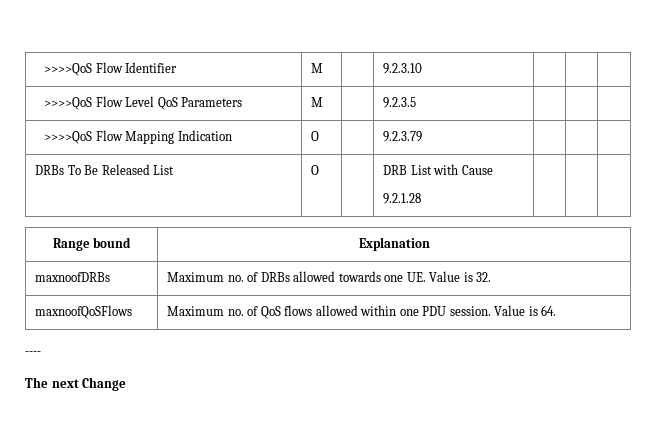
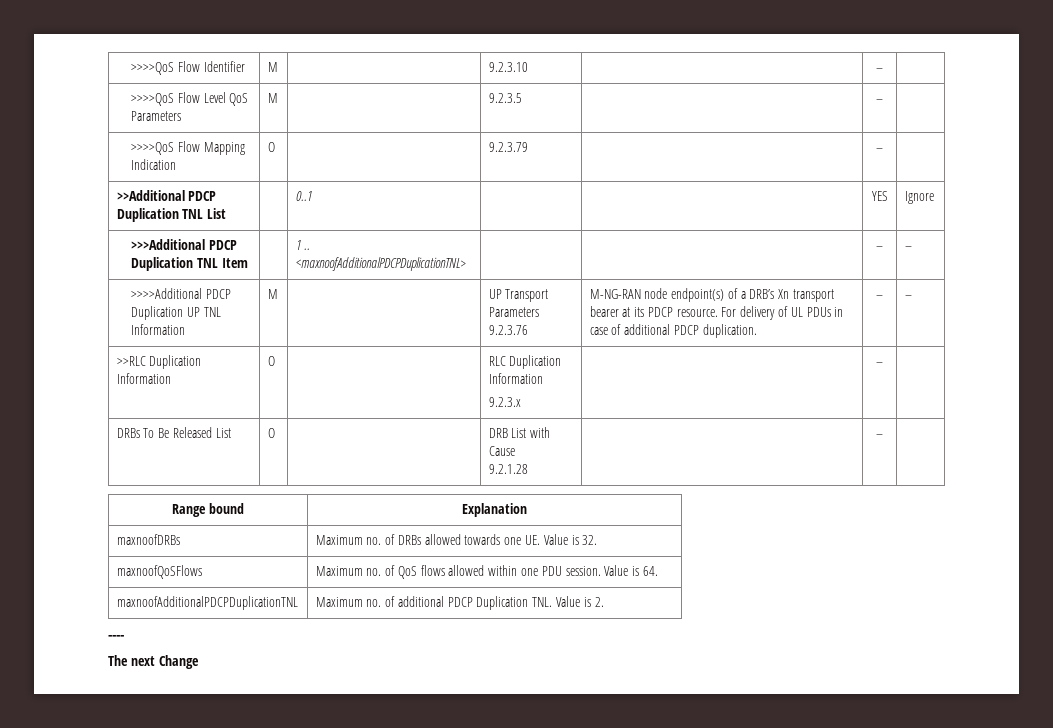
- >>>>QoS Flow Identifier | M | | 9.2.3.10 | | |
+ >>>>QoS Flow Identifier | M | | 9.2.3.10 | | – |
- >>>>QoS Flow Level QoS Parameters | M | | 9.2.3.5 | | |
+ >>>>QoS Flow Level QoS Parameters | M | | 9.2.3.5 | | – |
- >>>>QoS Flow Mapping Indication | O | | 9.2.3.79 | | |
+ >>>>QoS Flow Mapping Indication | O | | 9.2.3.79 | | – |
+ >>Additional PDCP Duplication TNL List | | 0..1 | | | YES | Ignore
+ >>>Additional PDCP Duplication TNL Item | | 1 .. <maxnoofAdditionalPDCPDuplicationTNL> | | | – | –
+ >>>>Additional PDCP Duplication UP TNL Information | M | | UP Transport Parameters 9.2.3.76 | M-NG-RAN node endpoint(s) of a DRB’s Xn transport bearer at its PDCP resource. For delivery of UL PDUs in case of additional PDCP duplication. | – | –
+ >>RLC Duplication Information | O | | RLC Duplication Information
+ 9.2.3.x | | – |
  DRBs To Be Released List | O | | DRB List with Cause
- 9.2.1.28 | | |
+ 9.2.1.28 | | – |
+ maxnoofAdditionalPDCPDuplicationTNL | Maximum no. of additional PDCP Duplication TNL. Value is 2.

